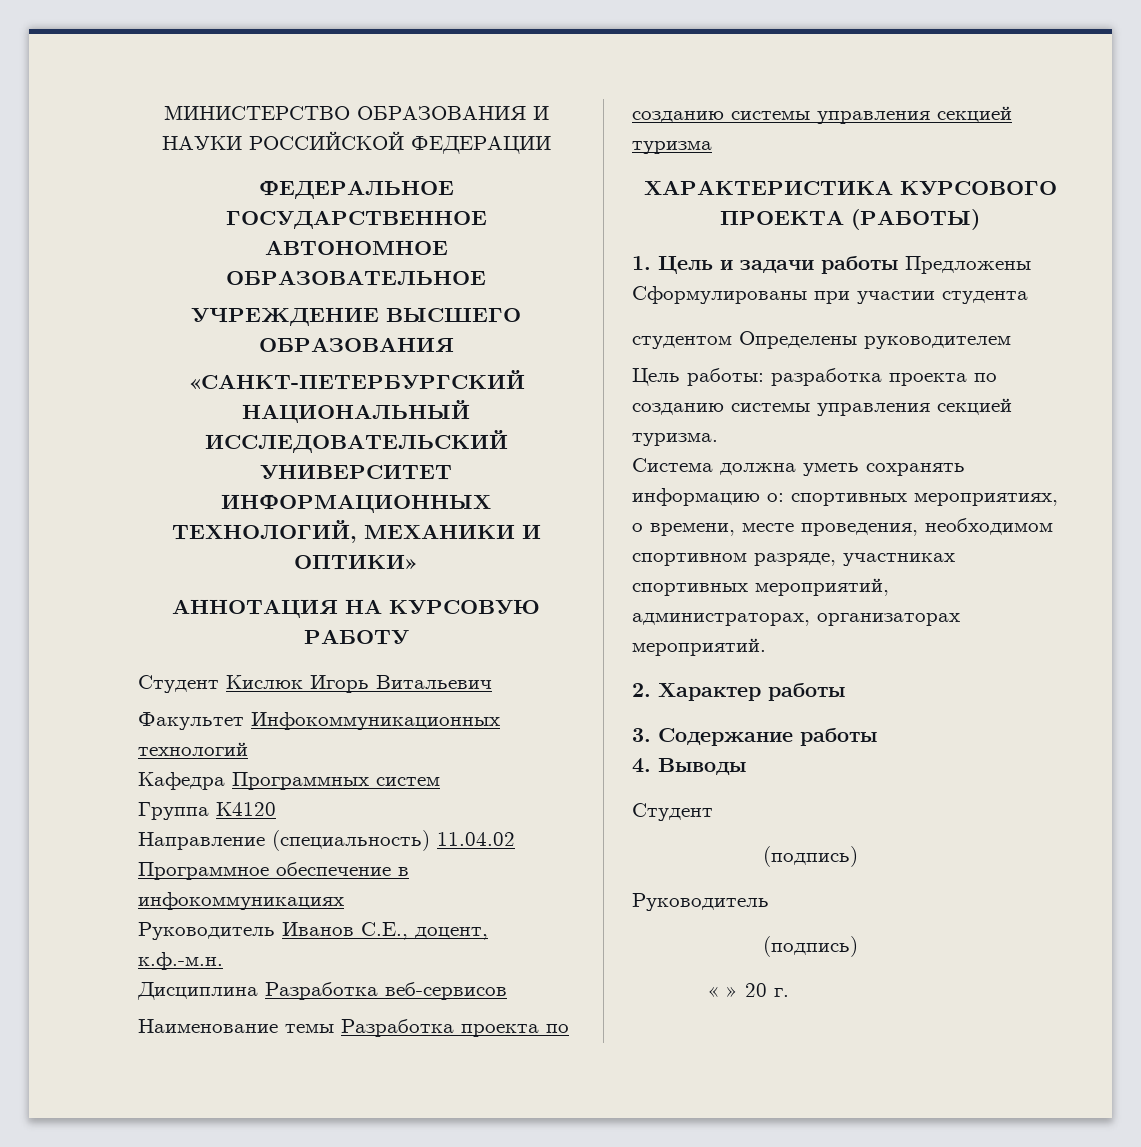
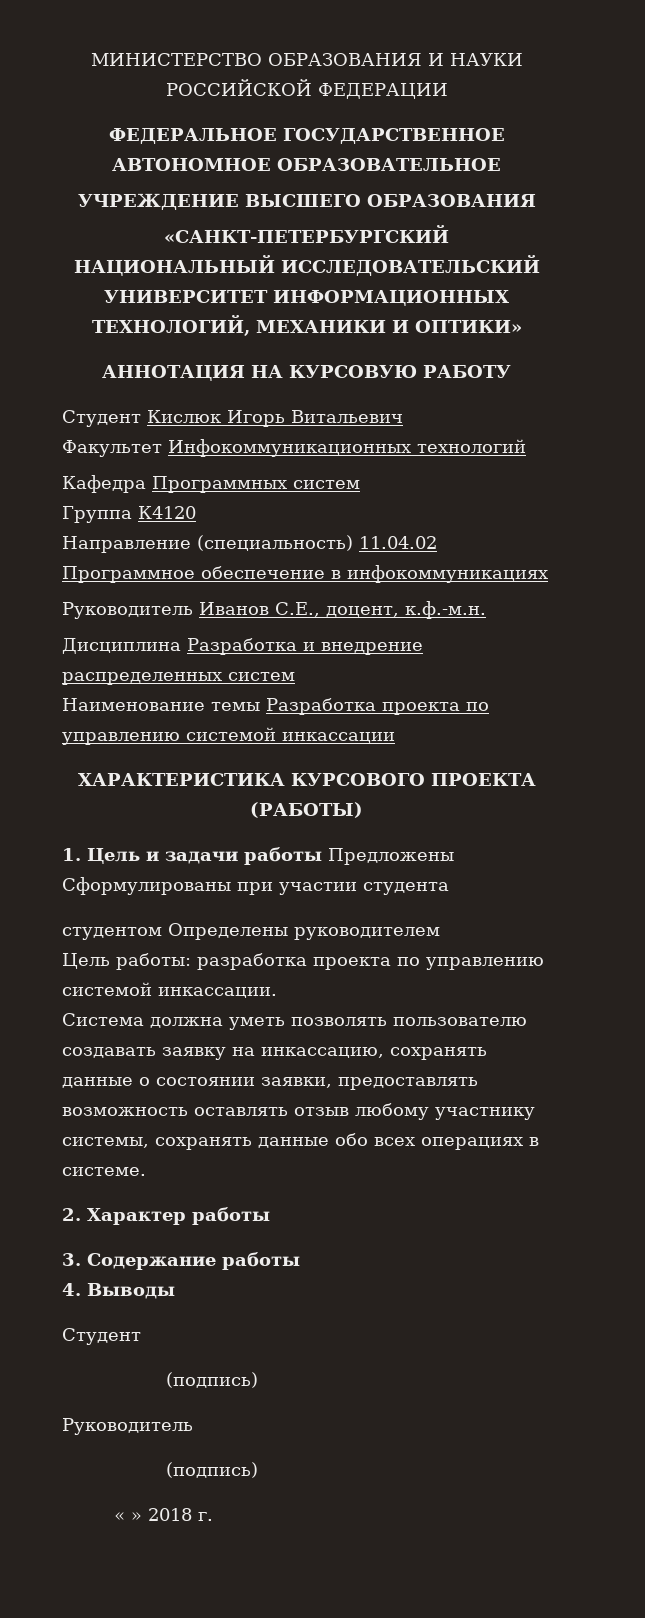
- Дисциплина Разработка веб-сервисов
+ Дисциплина Разработка и внедрение распределенных систем
- Наименование темы Разработка проекта по созданию системы управления секцией туризма
+ Наименование темы Разработка проекта по управлению системой инкассации
- Цель работы: разработка проекта по созданию системы управления секцией туризма.
- Система должна уметь сохранять информацию о: спортивных мероприятиях, о времени, месте проведения, необходимом спортивном разряде, участниках спортивных мероприятий, администраторах, организаторах мероприятий.
+ Цель работы: разработка проекта по управлению системой инкассации.
+ Система должна уметь позволять пользователю создавать заявку на инкассацию, сохранять данные о состоянии заявки, предоставлять возможность оставлять отзыв любому участнику системы, сохранять данные обо всех операциях в системе.
- « » 20 г.
+ « » 2018 г.

